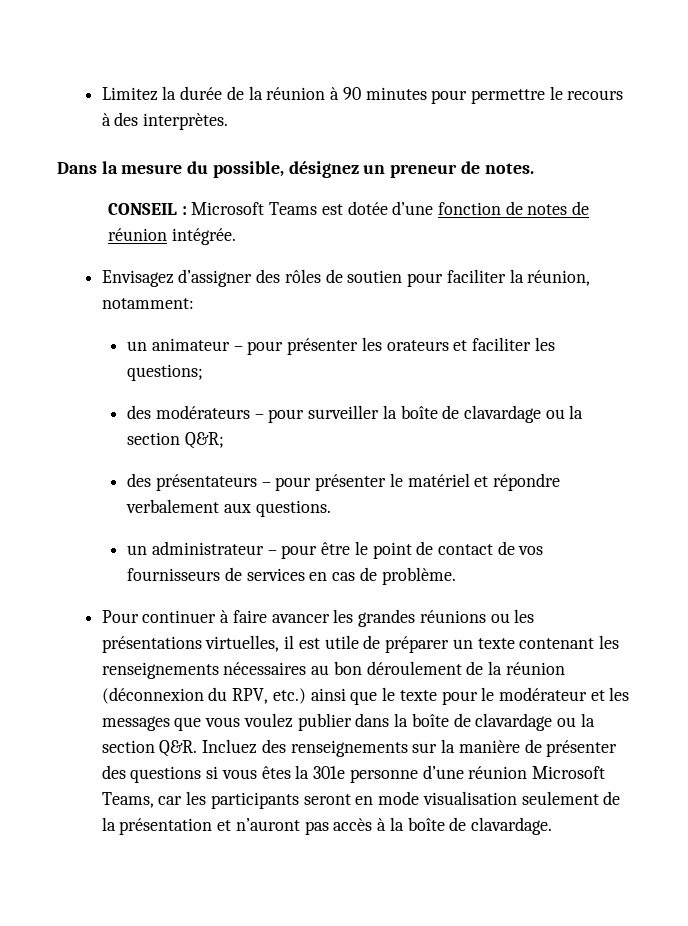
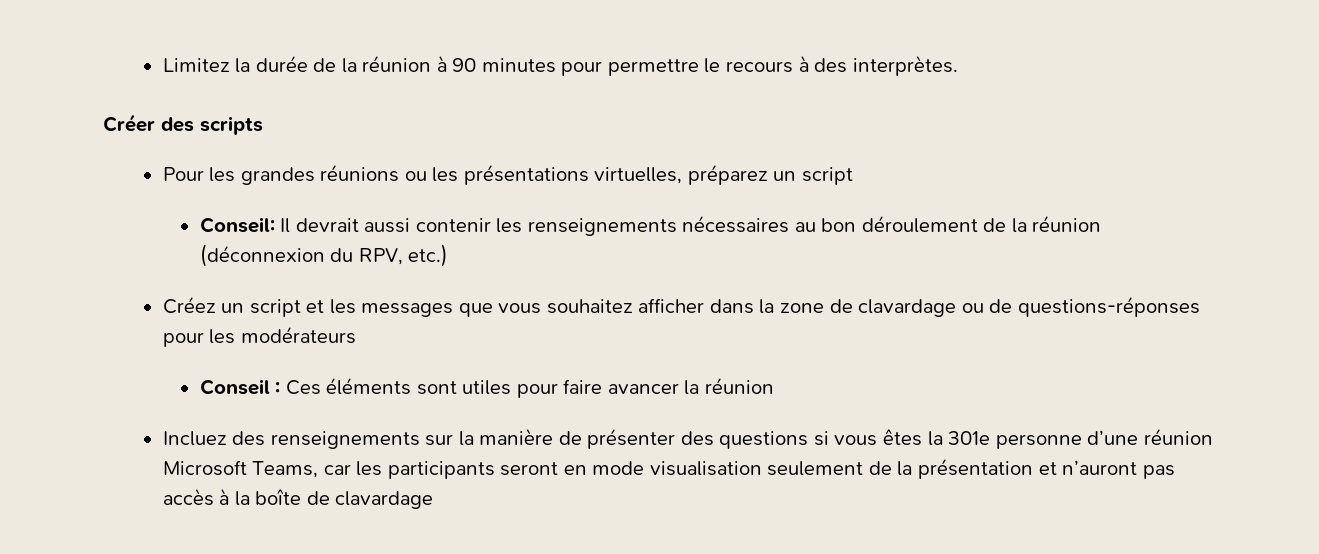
- Dans la mesure du possible, désignez un preneur de notes.
- CONSEIL : Microsoft Teams est dotée d’une fonction de notes de réunion intégrée.
- Envisagez d’assigner des rôles de soutien pour faciliter la réunion, notamment:
- un animateur – pour présenter les orateurs et faciliter les questions;
- des modérateurs – pour surveiller la boîte de clavardage ou la section Q&R;
- des présentateurs – pour présenter le matériel et répondre verbalement aux questions.
- un administrateur – pour être le point de contact de vos fournisseurs de services en cas de problème.
- Pour continuer à faire avancer les grandes réunions ou les présentations virtuelles, il est utile de préparer un texte contenant les renseignements nécessaires au bon déroulement de la réunion (déconnexion du RPV, etc.) ainsi que le texte pour le modérateur et les messages que vous voulez publier dans la boîte de clavardage ou la section Q&R. Incluez des renseignements sur la manière de présenter des questions si vous êtes la 301e personne d’une réunion Microsoft Teams, car les participants seront en mode visualisation seulement de la présentation et n’auront pas accès à la boîte de clavardage.
+ Créer des scripts
+ Pour les grandes réunions ou les présentations virtuelles, préparez un script
+ Conseil: Il devrait aussi contenir les renseignements nécessaires au bon déroulement de la réunion (déconnexion du RPV, etc.)
+ Créez un script et les messages que vous souhaitez afficher dans la zone de clavardage ou de questions-réponses pour les modérateurs
+ Conseil : Ces éléments sont utiles pour faire avancer la réunion
+ Incluez des renseignements sur la manière de présenter des questions si vous êtes la 301e personne d’une réunion Microsoft Teams, car les participants seront en mode visualisation seulement de la présentation et n’auront pas accès à la boîte de clavardage

